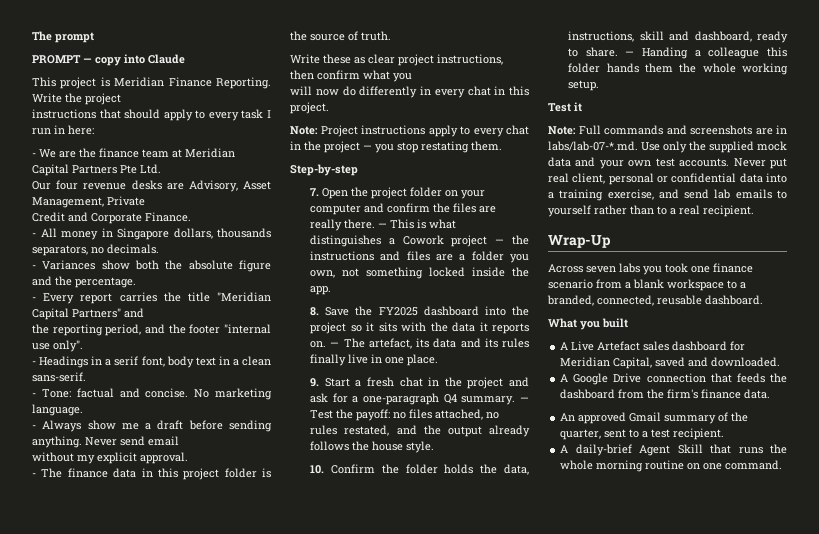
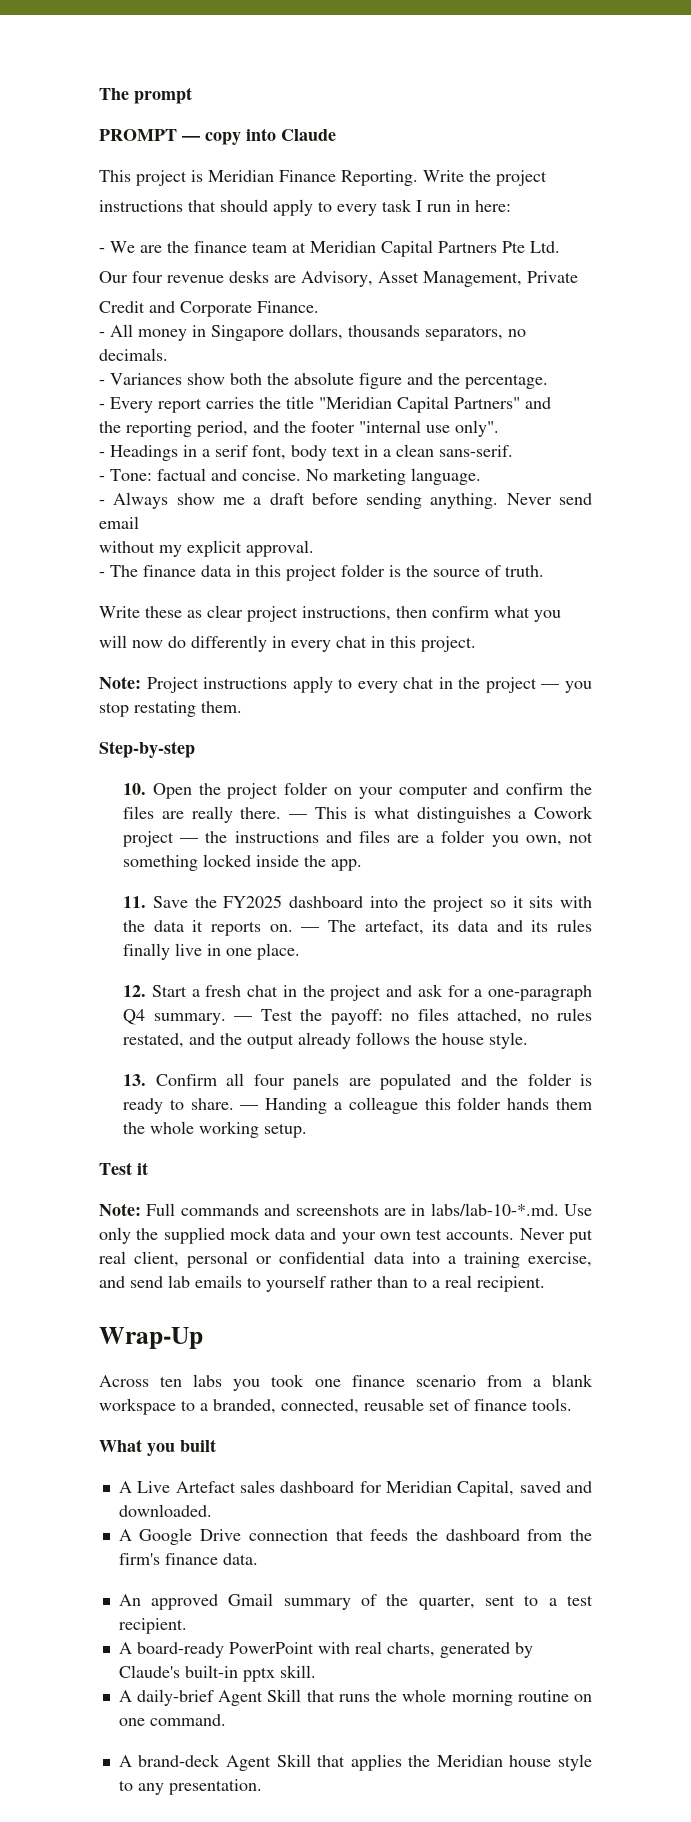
- 7. Open the project folder on your computer and confirm the files are really there.
+ 10. Open the project folder on your computer and confirm the files are really there.
- 8. Save the FY2025 dashboard into the project so it sits with the data it reports on.
+ 11. Save the FY2025 dashboard into the project so it sits with the data it reports on.
- 9. Start a fresh chat in the project and ask for a one-paragraph Q4 summary.
+ 12. Start a fresh chat in the project and ask for a one-paragraph Q4 summary.
- 10. Confirm the folder holds the data, instructions, skill and dashboard, ready to share.
+ 13. Confirm all four panels are populated and the folder is ready to share.
- Note: Full commands and screenshots are in labs/lab-07-*.md. Use only the supplied mock data and your own test accounts.
+ Note: Full commands and screenshots are in labs/lab-10-*.md. Use only the supplied mock data and your own test accounts.
- Across seven labs you took one finance scenario from a blank workspace to a branded, connected, reusable dashboard.
+ Across ten labs you took one finance scenario from a blank workspace to a branded, connected, reusable set of finance tools.
+ A board-ready PowerPoint with real charts, generated by Claude's built-in pptx skill.
+ A brand-deck Agent Skill that applies the Meridian house style to any presentation.

